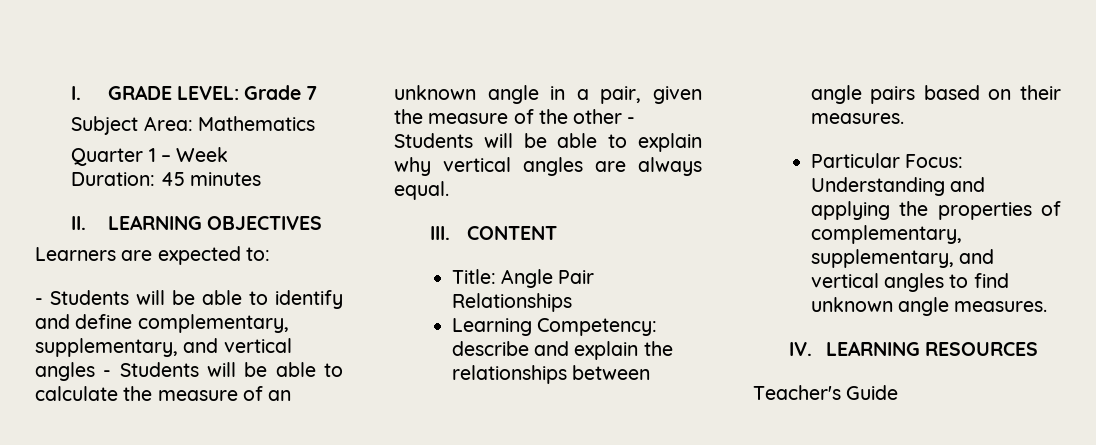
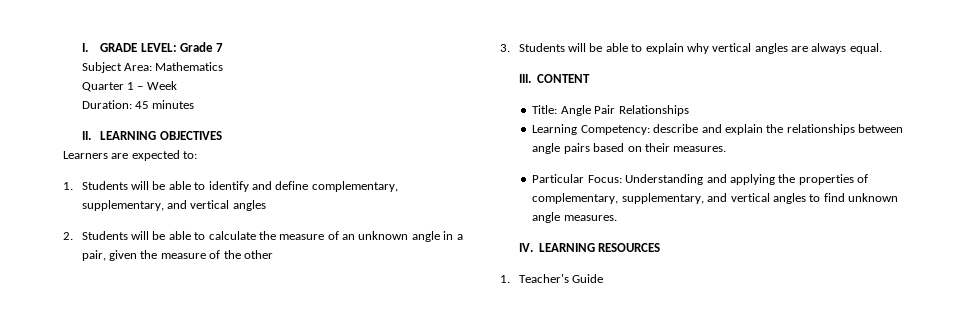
- - Students will be able to identify and define complementary, supplementary, and vertical angles - Students will be able to calculate the measure of an unknown angle in a pair, given the measure of the other - Students will be able to explain why vertical angles are always equal.
+ 1. Students will be able to identify and define complementary, supplementary, and vertical angles
+ 2. Students will be able to calculate the measure of an unknown angle in a pair, given the measure of the other
+ 3. Students will be able to explain why vertical angles are always equal.
- Teacher's Guide
+ 1. Teacher's Guide

